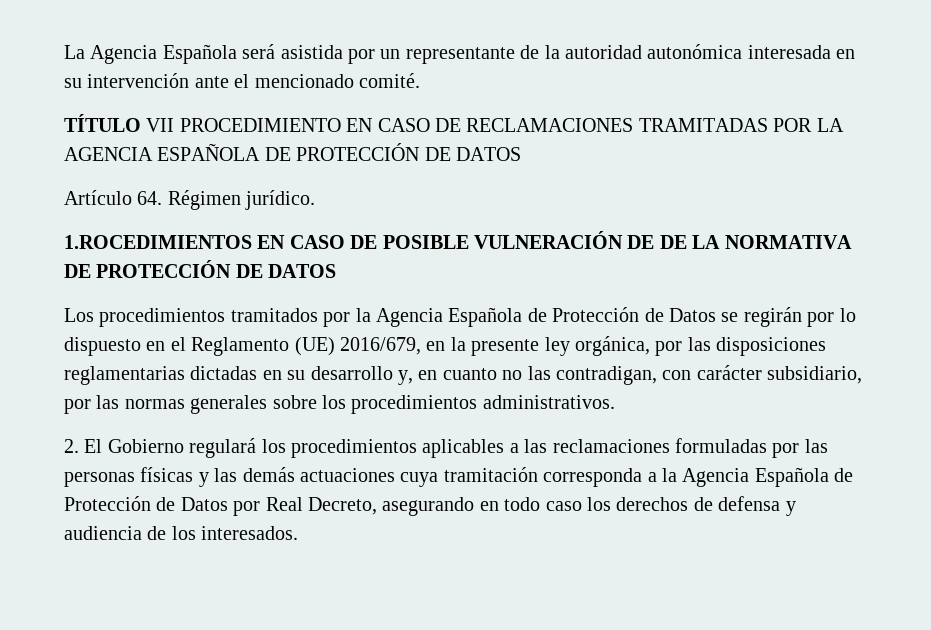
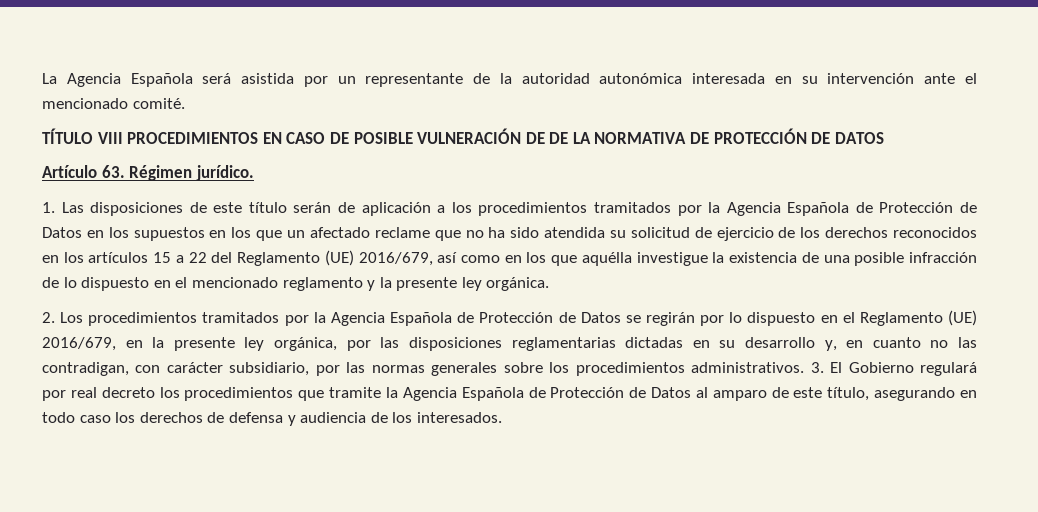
- TÍTULO VII PROCEDIMIENTO EN CASO DE RECLAMACIONES TRAMITADAS POR LA AGENCIA ESPAÑOLA DE PROTECCIÓN DE DATOS
- Artículo 64. Régimen jurídico.
- 1.ROCEDIMIENTOS EN CASO DE POSIBLE VULNERACIÓN DE DE LA NORMATIVA DE PROTECCIÓN DE DATOS
+ TÍTULO VIII PROCEDIMIENTOS EN CASO DE POSIBLE VULNERACIÓN DE DE LA NORMATIVA DE PROTECCIÓN DE DATOS
- Los procedimientos tramitados por la Agencia Española de Protección de Datos se regirán por lo dispuesto en el Reglamento (UE) 2016/679, en la presente ley orgánica, por las disposiciones reglamentarias dictadas en su desarrollo y, en cuanto no las contradigan, con carácter subsidiario, por las normas generales sobre los procedimientos administrativos.
- 2. El Gobierno regulará los procedimientos aplicables a las reclamaciones formuladas por las personas físicas y las demás actuaciones cuya tramitación corresponda a la Agencia Española de Protección de Datos por Real Decreto, asegurando en todo caso los derechos de defensa y audiencia de los interesados.
+ Artículo 63. Régimen jurídico.
+ 1. Las disposiciones de este título serán de aplicación a los procedimientos tramitados por la Agencia Española de Protección de Datos en los supuestos en los que un afectado reclame que no ha sido atendida su solicitud de ejercicio de los derechos reconocidos en los artículos 15 a 22 del Reglamento (UE) 2016/679, así como en los que aquélla investigue la existencia de una posible infracción de lo dispuesto en el mencionado reglamento y la presente ley orgánica.
+ 2. Los procedimientos tramitados por la Agencia Española de Protección de Datos se regirán por lo dispuesto en el Reglamento (UE) 2016/679, en la presente ley orgánica, por las disposiciones reglamentarias dictadas en su desarrollo y, en cuanto no las contradigan, con carácter subsidiario, por las normas generales sobre los procedimientos administrativos. 3. El Gobierno regulará por real decreto los procedimientos que tramite la Agencia Española de Protección de Datos al amparo de este título, asegurando en todo caso los derechos de defensa y audiencia de los interesados.

